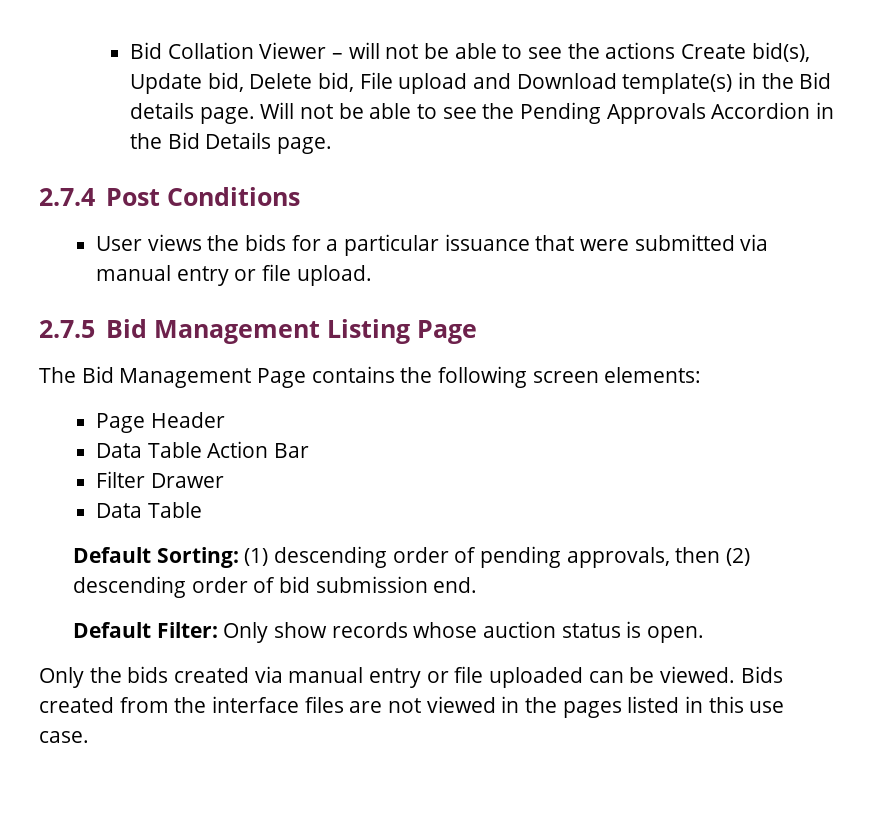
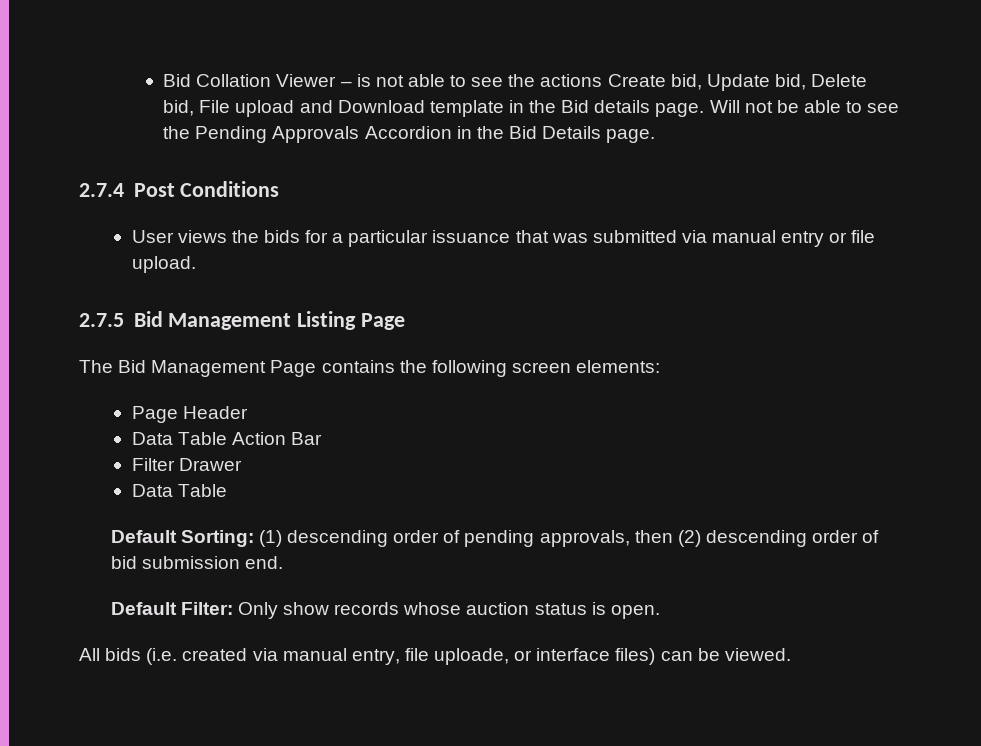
- Bid Collation Viewer – will not be able to see the actions Create bid(s), Update bid, Delete bid, File upload and Download template(s) in the Bid details page.
+ Bid Collation Viewer – is not able to see the actions Create bid, Update bid, Delete bid, File upload and Download template in the Bid details page.
- User views the bids for a particular issuance that were submitted via manual entry or file upload.
+ User views the bids for a particular issuance that was submitted via manual entry or file upload.
- Only the bids created via manual entry or file uploaded can be viewed. Bids created from the interface files are not viewed in the pages listed in this use case.
+ All bids (i.e. created via manual entry, file uploade, or interface files) can be viewed.

